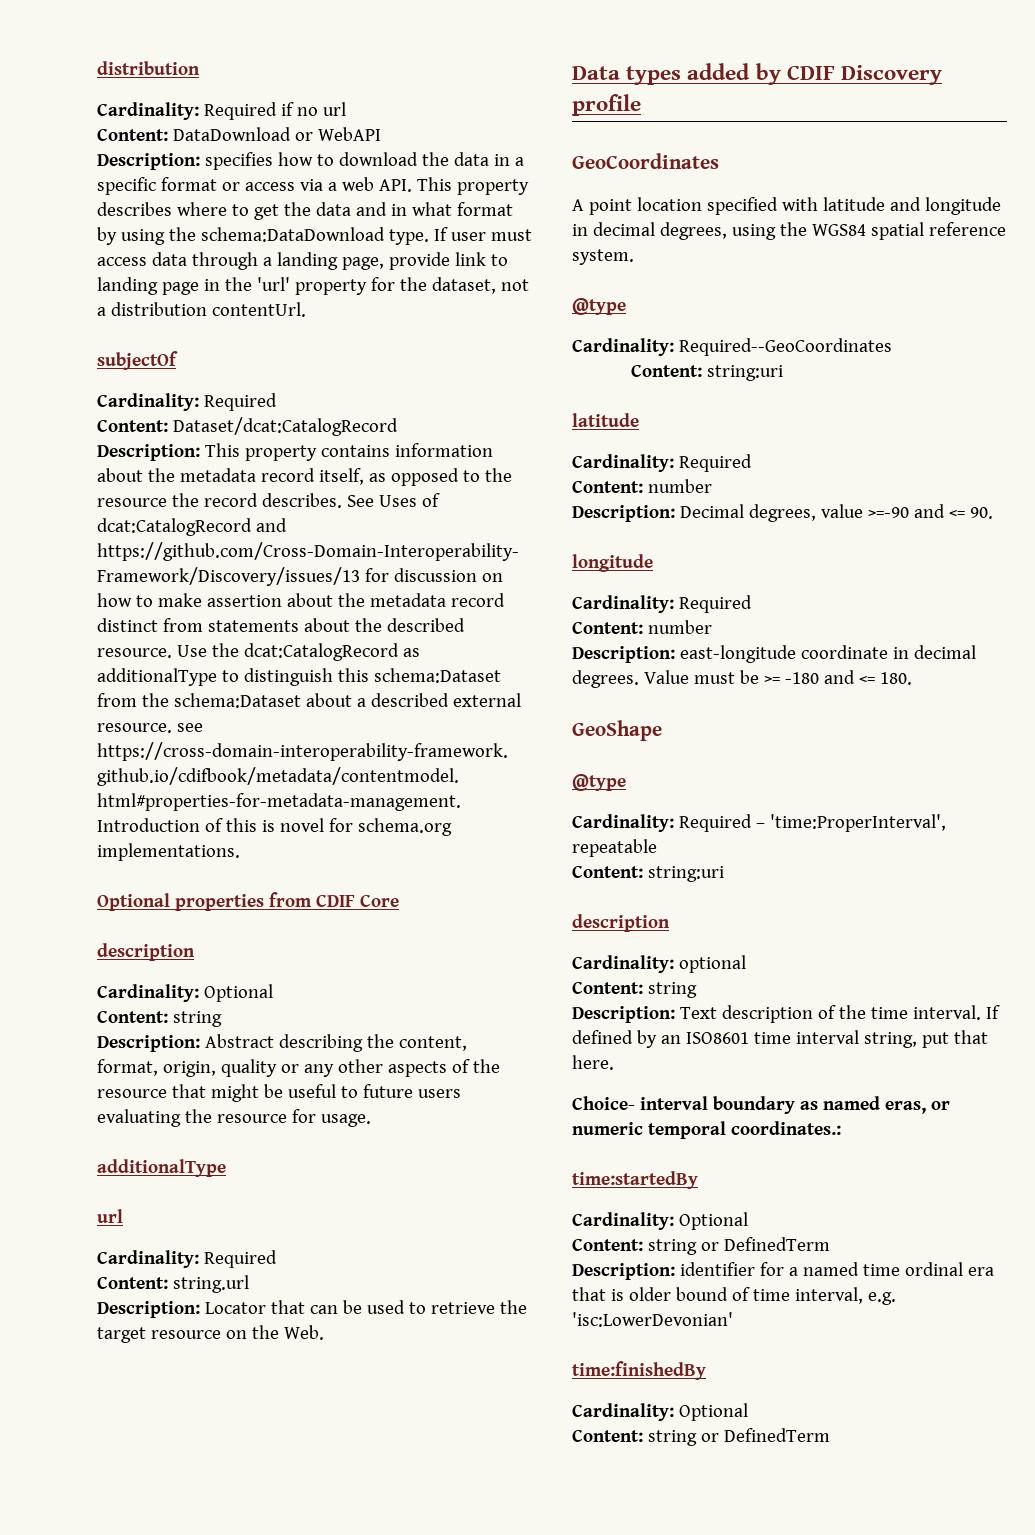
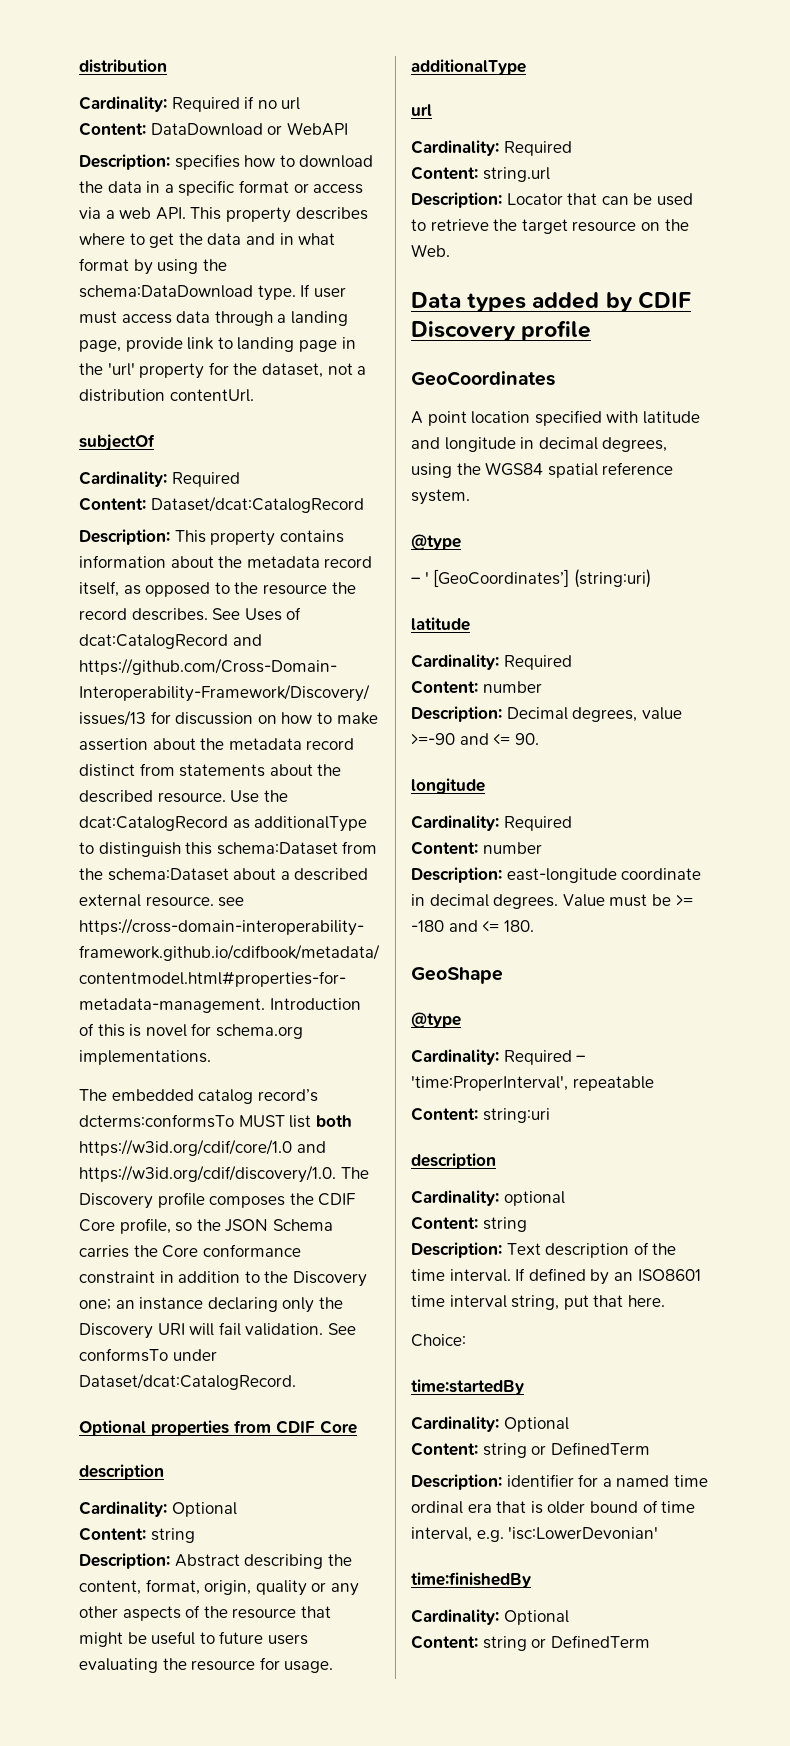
+ The embedded catalog record’s dcterms:conformsTo MUST list both https://w3id.org/cdif/core/1.0 and https://w3id.org/cdif/discovery/1.0. The Discovery profile composes the CDIF Core profile, so the JSON Schema carries the Core conformance constraint in addition to the Discovery one; an instance declaring only the Discovery URI will fail validation. See conformsTo under Dataset/dcat:CatalogRecord.
- Cardinality: Required--GeoCoordinates
- Content: string:uri
+ – ' [GeoCoordinates’] (string:uri)
- Choice- interval boundary as named eras, or numeric temporal coordinates.:
+ Choice:

